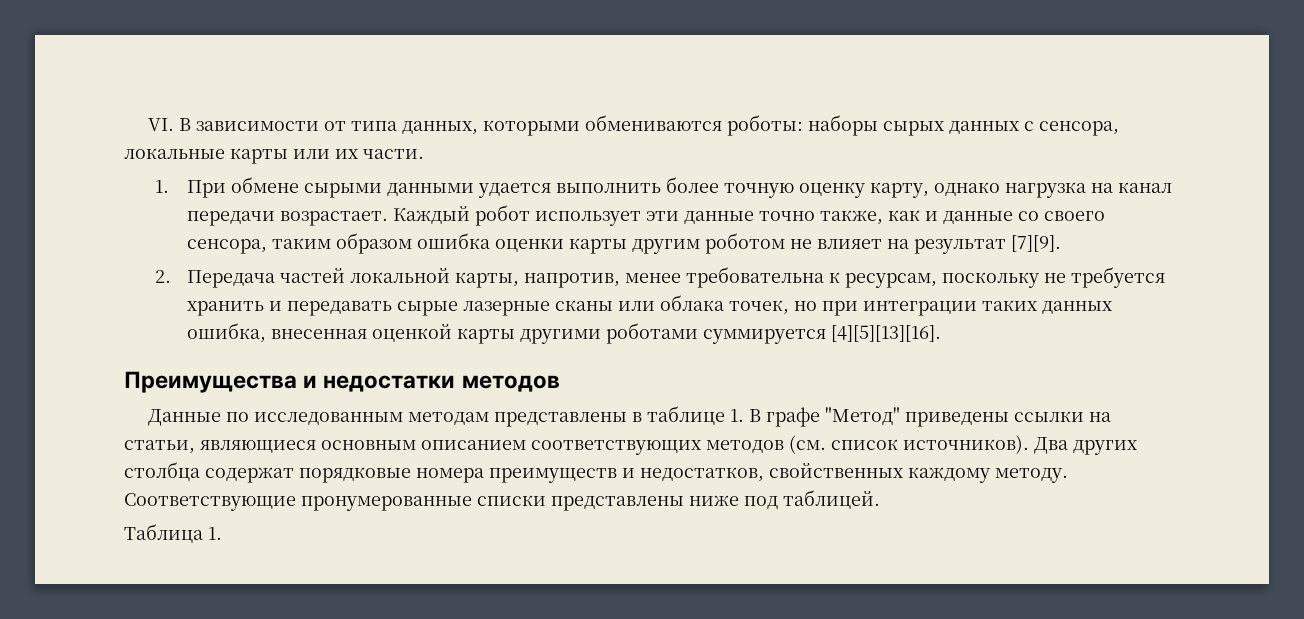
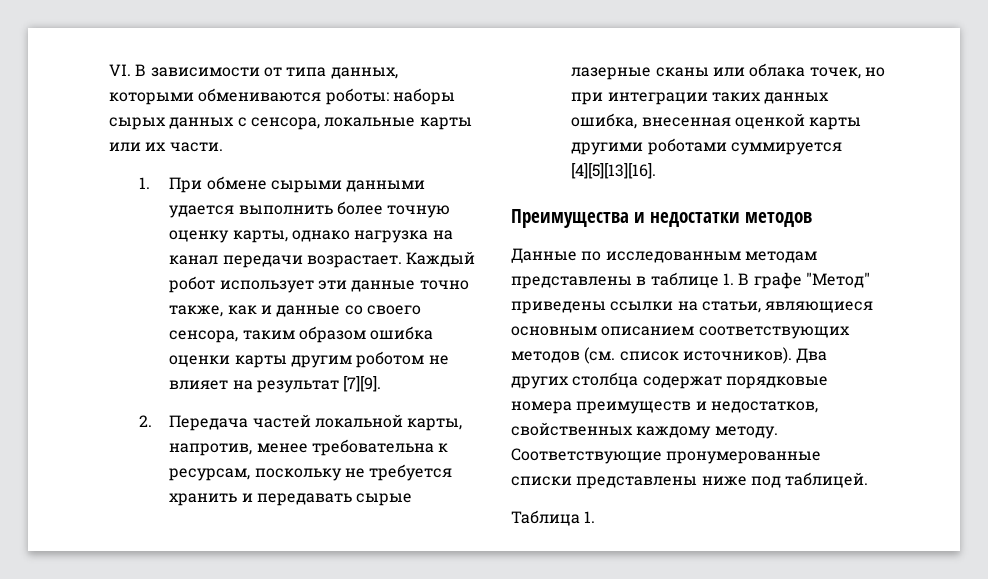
- 1. При обмене сырыми данными удается выполнить более точную оценку карту, однако нагрузка на канал передачи возрастает.
+ 1. При обмене сырыми данными удается выполнить более точную оценку карты, однако нагрузка на канал передачи возрастает.

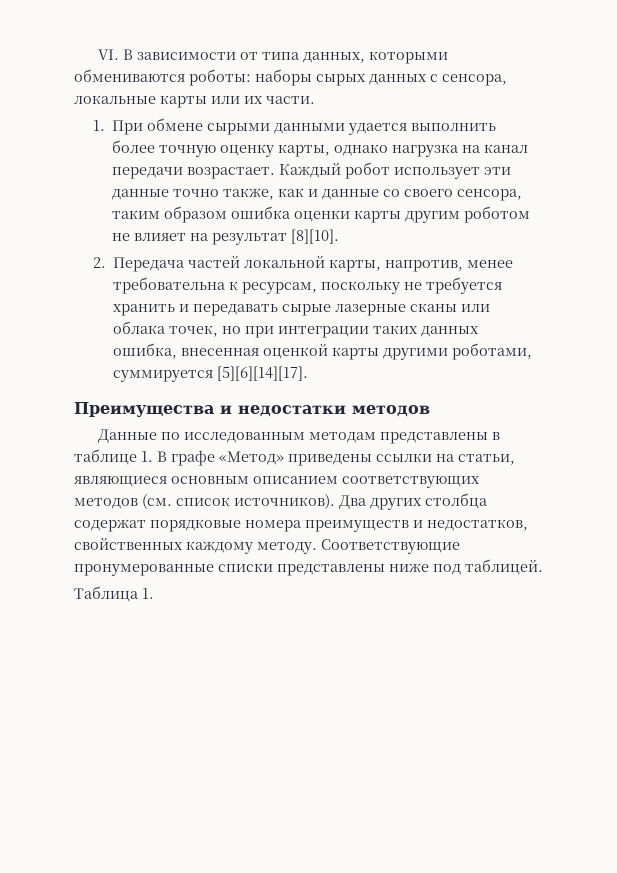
- Каждый робот использует эти данные точно также, как и данные со своего сенсора, таким образом ошибка оценки карты другим роботом не влияет на результат [7][9].
+ Каждый робот использует эти данные точно также, как и данные со своего сенсора, таким образом ошибка оценки карты другим роботом не влияет на результат [8][10].
- 2. Передача частей локальной карты, напротив, менее требовательна к ресурсам, поскольку не требуется хранить и передавать сырые лазерные сканы или облака точек, но при интеграции таких данных ошибка, внесенная оценкой карты другими роботами суммируется [4][5][13][16].
+ 2. Передача частей локальной карты, напротив, менее требовательна к ресурсам, поскольку не требуется хранить и передавать сырые лазерные сканы или облака точек, но при интеграции таких данных ошибка, внесенная оценкой карты другими роботами, суммируется [5][6][14][17].
- Данные по исследованным методам представлены в таблице 1. В графе "Метод" приведены ссылки на статьи, являющиеся основным описанием соответствующих методов (см. список источников).
+ Данные по исследованным методам представлены в таблице 1. В графе «Метод» приведены ссылки на статьи, являющиеся основным описанием соответствующих методов (см. список источников).

